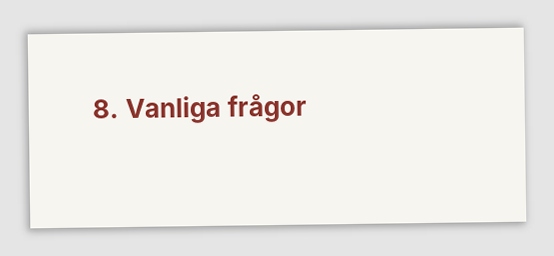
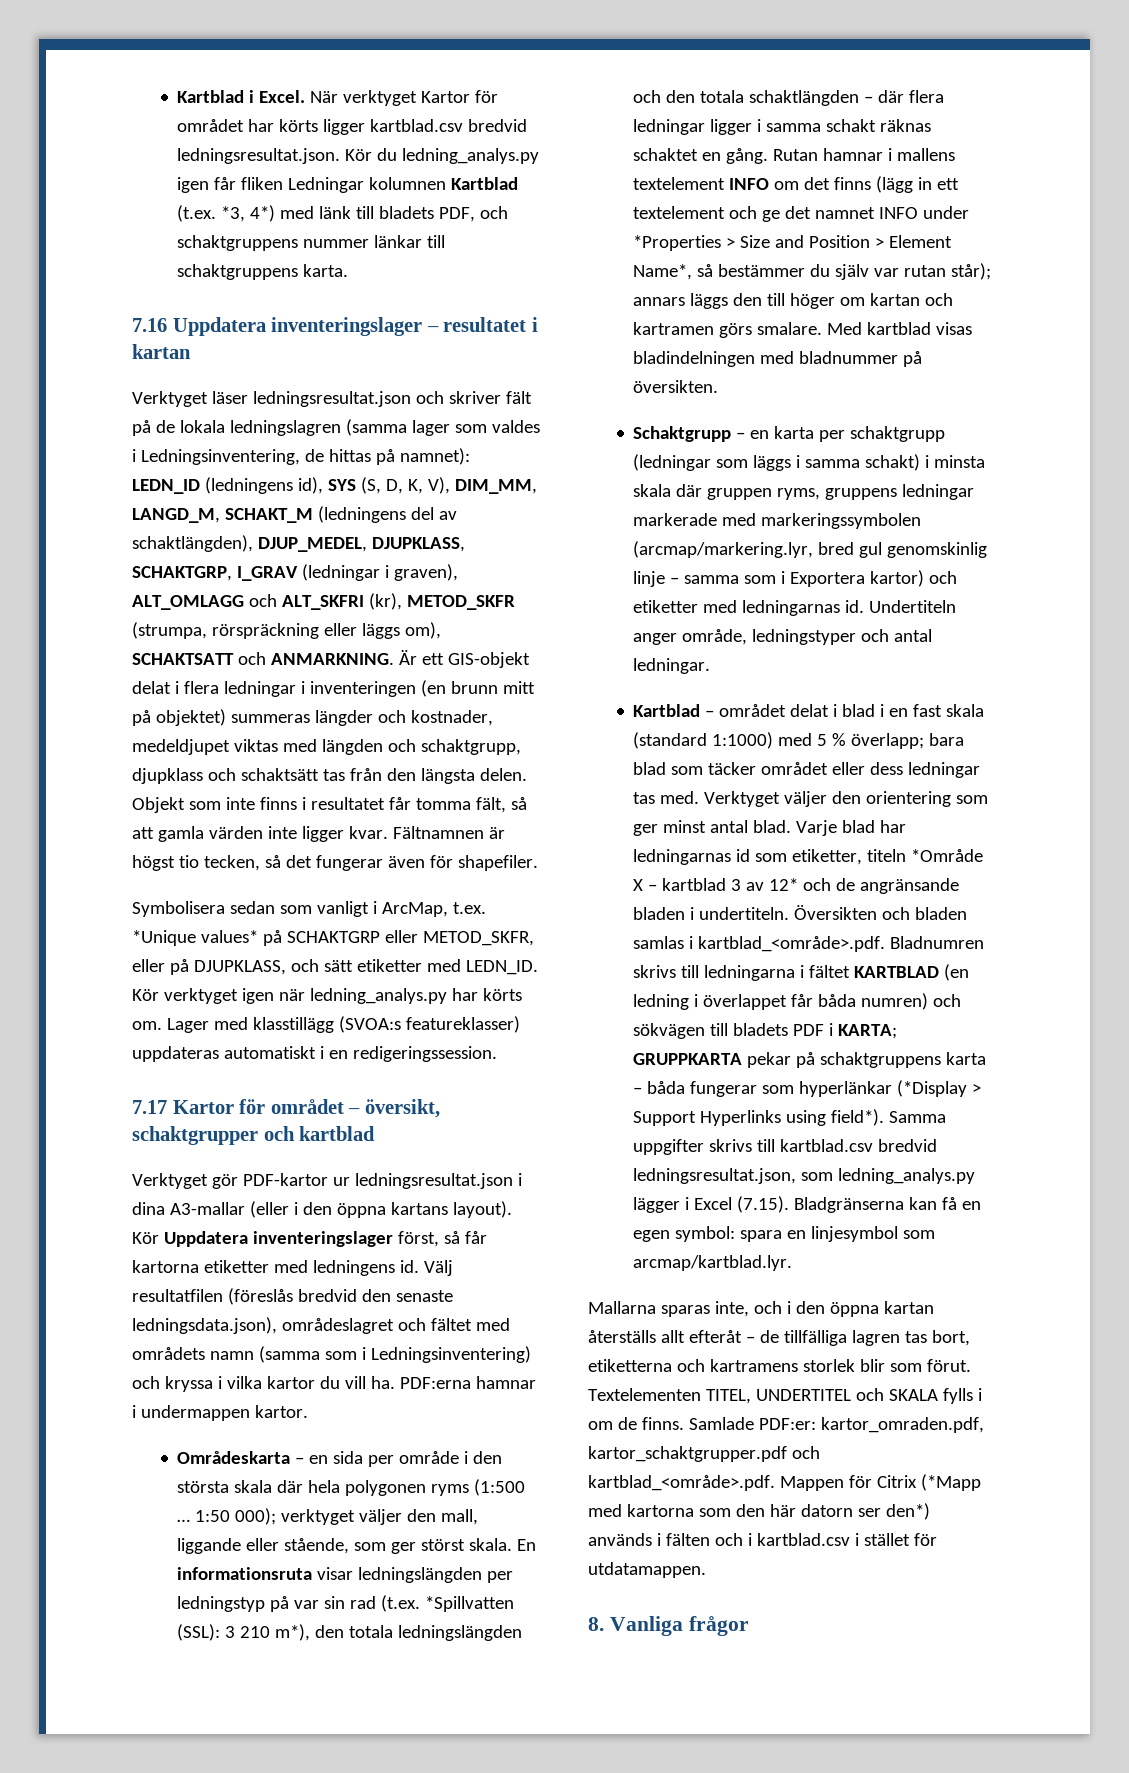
+ Kartblad i Excel. När verktyget Kartor för området har körts ligger kartblad.csv bredvid ledningsresultat.json. Kör du ledning_analys.py igen får fliken Ledningar kolumnen Kartblad (t.ex. *3, 4*) med länk till bladets PDF, och schaktgruppens nummer länkar till schaktgruppens karta.
+ 7.16 Uppdatera inventeringslager – resultatet i kartan
+ Verktyget läser ledningsresultat.json och skriver fält på de lokala ledningslagren (samma lager som valdes i Ledningsinventering, de hittas på namnet): LEDN_ID (ledningens id), SYS (S, D, K, V), DIM_MM, LANGD_M, SCHAKT_M (ledningens del av schaktlängden), DJUP_MEDEL, DJUPKLASS, SCHAKTGRP, I_GRAV (ledningar i graven), ALT_OMLAGG och ALT_SKFRI (kr), METOD_SKFR (strumpa, rörspräckning eller läggs om), SCHAKTSATT och ANMARKNING. Är ett GIS-objekt delat i flera ledningar i inventeringen (en brunn mitt på objektet) summeras längder och kostnader, medeldjupet viktas med längden och schaktgrupp, djupklass och schaktsätt tas från den längsta delen. Objekt som inte finns i resultatet får tomma fält, så att gamla värden inte ligger kvar. Fältnamnen är högst tio tecken, så det fungerar även för shapefiler.
+ Symbolisera sedan som vanligt i ArcMap, t.ex. *Unique values* på SCHAKTGRP eller METOD_SKFR, eller på DJUPKLASS, och sätt etiketter med LEDN_ID. Kör verktyget igen när ledning_analys.py har körts om. Lager med klasstillägg (SVOA:s featureklasser) uppdateras automatiskt i en redigeringssession.
+ 7.17 Kartor för området – översikt, schaktgrupper och kartblad
+ Verktyget gör PDF-kartor ur ledningsresultat.json i dina A3-mallar (eller i den öppna kartans layout). Kör Uppdatera inventeringslager först, så får kartorna etiketter med ledningens id. Välj resultatfilen (föreslås bredvid den senaste ledningsdata.json), områdeslagret och fältet med områdets namn (samma som i Ledningsinventering) och kryssa i vilka kartor du vill ha. PDF:erna hamnar i undermappen kartor.
+ Områdeskarta – en sida per område i den största skala där hela polygonen ryms (1:500 … 1:50 000); verktyget väljer den mall, liggande eller stående, som ger störst skala. En informationsruta visar ledningslängden per ledningstyp på var sin rad (t.ex. *Spillvatten (SSL): 3 210 m*), den totala ledningslängden och den totala schaktlängden – där flera ledningar ligger i samma schakt räknas schaktet en gång. Rutan hamnar i mallens textelement INFO om det finns (lägg in ett textelement och ge det namnet INFO under *Properties > Size and Position > Element Name*, så bestämmer du själv var rutan står); annars läggs den till höger om kartan och kartramen görs smalare. Med kartblad visas bladindelningen med bladnummer på översikten.
+ Schaktgrupp – en karta per schaktgrupp (ledningar som läggs i samma schakt) i minsta skala där gruppen ryms, gruppens ledningar markerade med markeringssymbolen (arcmap/markering.lyr, bred gul genomskinlig linje – samma som i Exportera kartor) och etiketter med ledningarnas id. Undertiteln anger område, ledningstyper och antal ledningar.
+ Kartblad – området delat i blad i en fast skala (standard 1:1000) med 5 % överlapp; bara blad som täcker området eller dess ledningar tas med. Verktyget väljer den orientering som ger minst antal blad. Varje blad har ledningarnas id som etiketter, titeln *Område X – kartblad 3 av 12* och de angränsande bladen i undertiteln. Översikten och bladen samlas i kartblad_<område>.pdf. Bladnumren skrivs till ledningarna i fältet KARTBLAD (en ledning i överlappet får båda numren) och sökvägen till bladets PDF i KARTA; GRUPPKARTA pekar på schaktgruppens karta – båda fungerar som hyperlänkar (*Display > Support Hyperlinks using field*). Samma uppgifter skrivs till kartblad.csv bredvid ledningsresultat.json, som ledning_analys.py lägger i Excel (7.15). Bladgränserna kan få en egen symbol: spara en linjesymbol som arcmap/kartblad.lyr.
+ Mallarna sparas inte, och i den öppna kartan återställs allt efteråt – de tillfälliga lagren tas bort, etiketterna och kartramens storlek blir som förut. Textelementen TITEL, UNDERTITEL och SKALA fylls i om de finns. Samlade PDF:er: kartor_omraden.pdf, kartor_schaktgrupper.pdf och kartblad_<område>.pdf. Mappen för Citrix (*Mapp med kartorna som den här datorn ser den*) används i fälten och i kartblad.csv i stället för utdatamappen.

